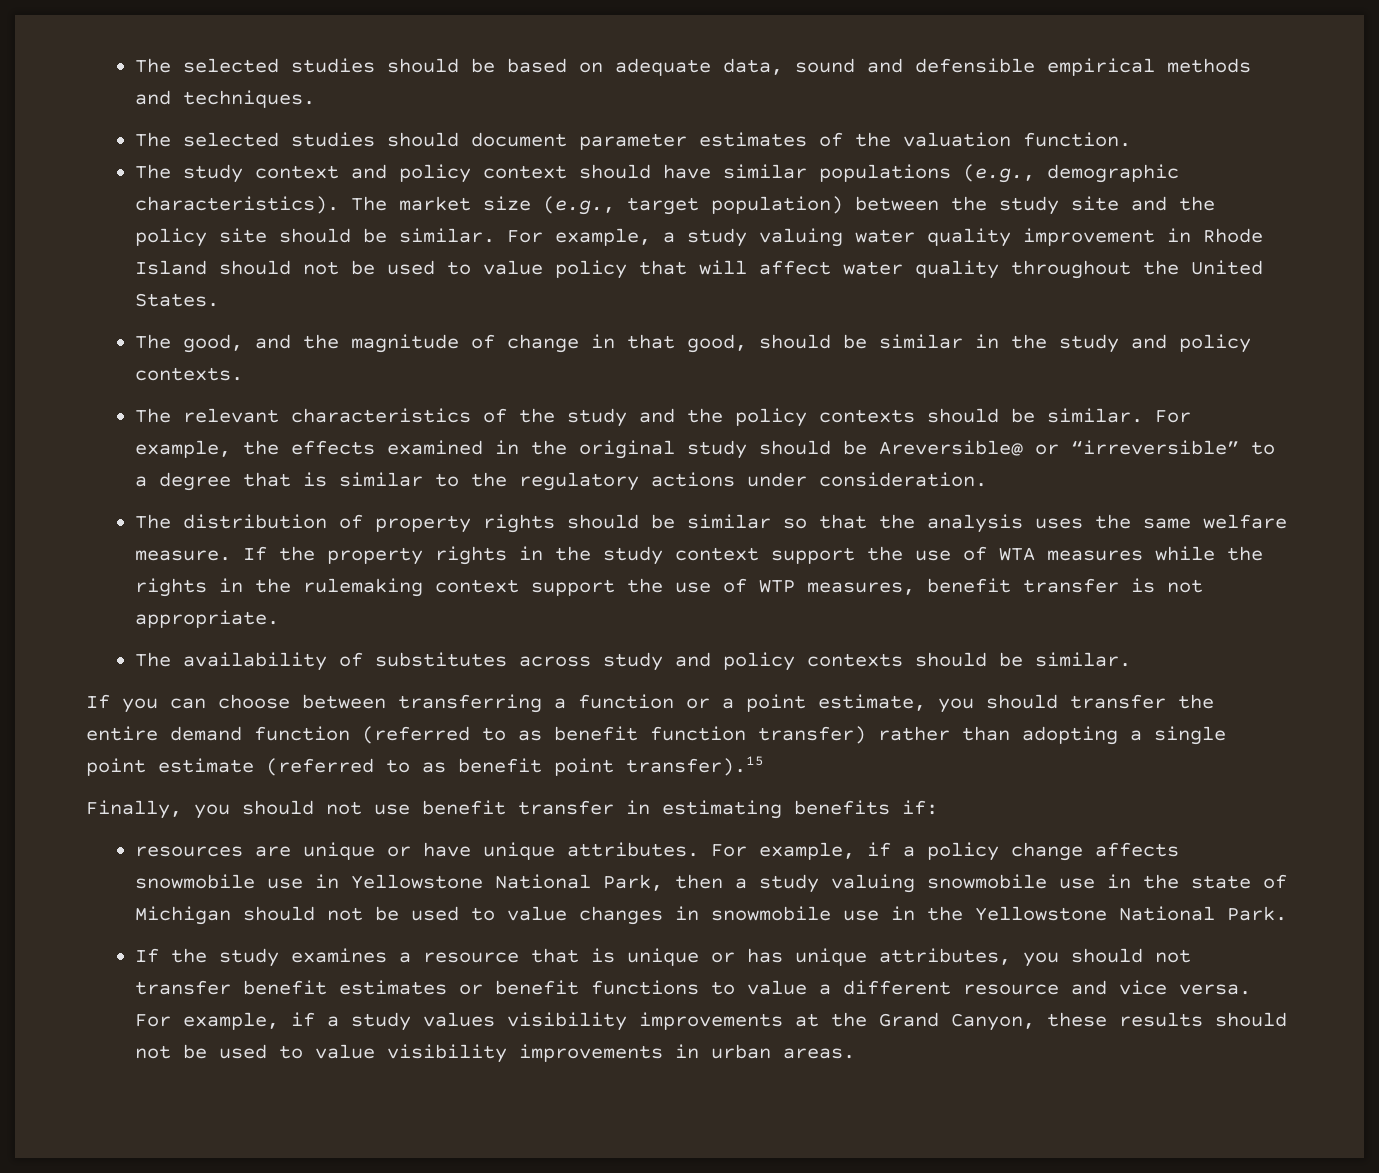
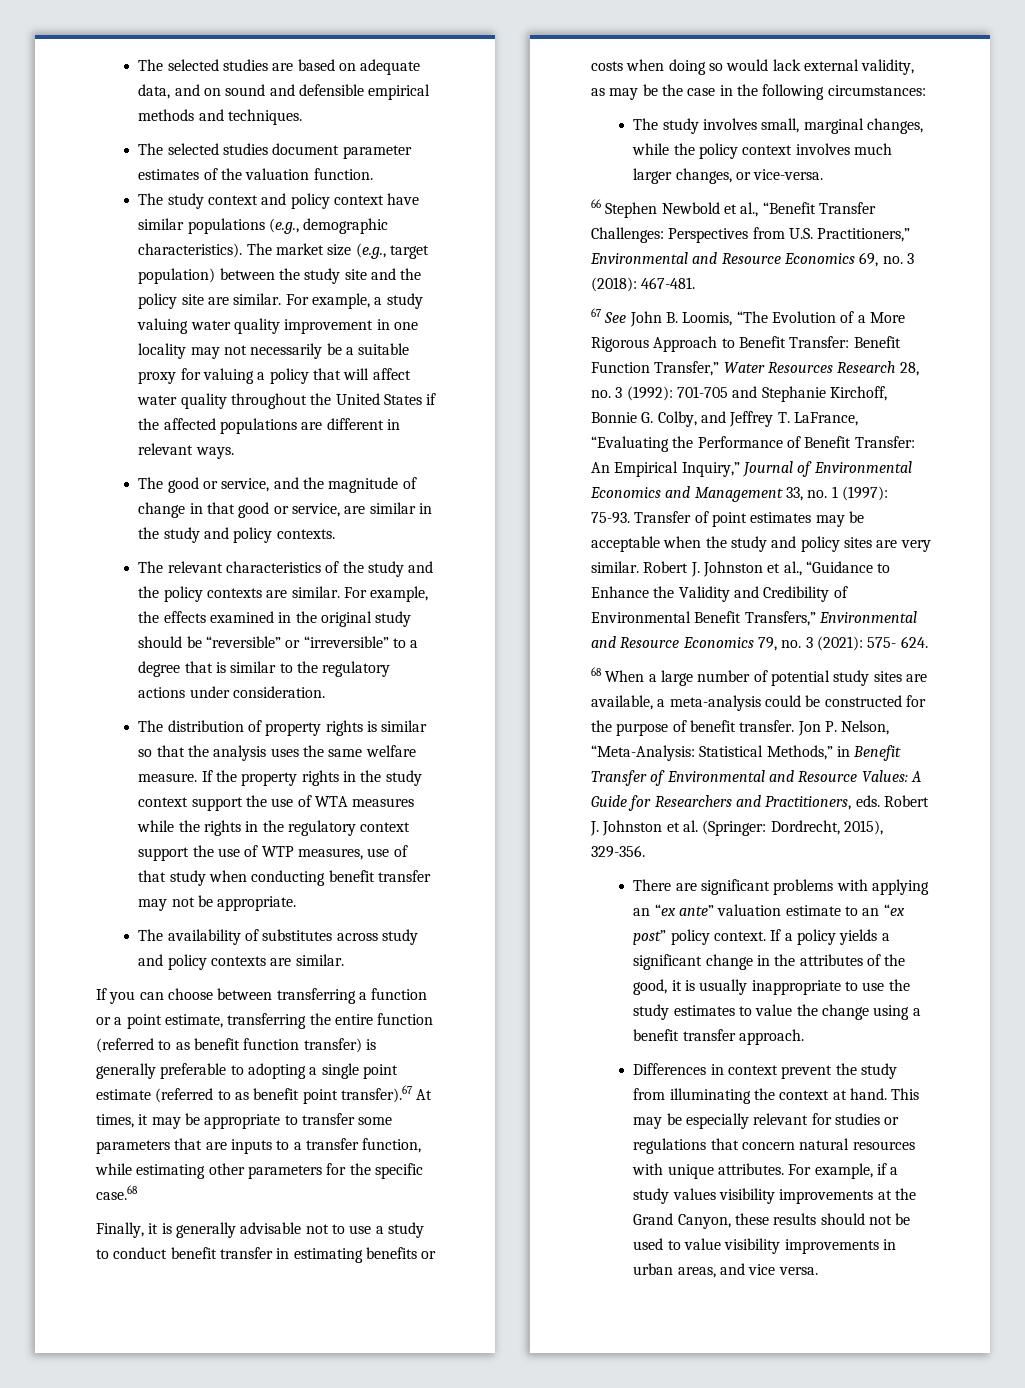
- The selected studies should be based on adequate data, sound and defensible empirical methods and techniques.
+ The selected studies are based on adequate data, and on sound and defensible empirical methods and techniques.
- The selected studies should document parameter estimates of the valuation function.
+ The selected studies document parameter estimates of the valuation function.
- The study context and policy context should have similar populations (e.g., demographic characteristics).
+ The study context and policy context have similar populations (e.g., demographic characteristics).
- The market size (e.g., target population) between the study site and the policy site should be similar.
+ The market size (e.g., target population) between the study site and the policy site are similar.
- For example, a study valuing water quality improvement in Rhode Island should not be used to value policy that will affect water quality throughout the United States.
- The good, and the magnitude of change in that good, should be similar in the study and policy contexts.
+ For example, a study valuing water quality improvement in one locality may not necessarily be a suitable proxy for valuing a policy that will affect water quality throughout the United States if the affected populations are different in relevant ways.
+ The good or service, and the magnitude of change in that good or service, are similar in the study and policy contexts.
- The relevant characteristics of the study and the policy contexts should be similar.
+ The relevant characteristics of the study and the policy contexts are similar.
- For example, the effects examined in the original study should be Areversible@ or “irreversible” to a degree that is similar to the regulatory actions under consideration.
+ For example, the effects examined in the original study should be “reversible” or “irreversible” to a degree that is similar to the regulatory actions under consideration.
- The distribution of property rights should be similar so that the analysis uses the same welfare measure.
+ The distribution of property rights is similar so that the analysis uses the same welfare measure.
- If the property rights in the study context support the use of WTA measures while the rights in the rulemaking context support the use of WTP measures, benefit transfer is not appropriate.
+ If the property rights in the study context support the use of WTA measures while the rights in the regulatory context support the use of WTP measures, use of that study when conducting benefit transfer may not be appropriate.
- The availability of substitutes across study and policy contexts should be similar.
+ The availability of substitutes across study and policy contexts are similar.
- If you can choose between transferring a function or a point estimate, you should transfer the entire demand function (referred to as benefit function transfer) rather than adopting a single point estimate (referred to as benefit point transfer).15
- Finally, you should not use benefit transfer in estimating benefits if:
- resources are unique or have unique attributes.
+ If you can choose between transferring a function or a point estimate, transferring the entire function (referred to as benefit function transfer) is generally preferable to adopting a single point estimate (referred to as benefit point transfer).67 At times, it may be appropriate to transfer some parameters that are inputs to a transfer function, while estimating other parameters for the specific case.68
+ Finally, it is generally advisable not to use a study to conduct benefit transfer in estimating benefits or costs when doing so would lack external validity, as may be the case in the following circumstances:
+ The study involves small, marginal changes, while the policy context involves much larger changes, or vice-versa.
+ 66 Stephen Newbold et al., “Benefit Transfer Challenges: Perspectives from U.S. Practitioners,” Environmental and Resource Economics 69, no. 3 (2018): 467-481.
+ 67 See John B. Loomis, “The Evolution of a More Rigorous Approach to Benefit Transfer: Benefit Function Transfer,” Water Resources Research 28, no. 3 (1992): 701-705 and Stephanie Kirchoff, Bonnie G. Colby, and Jeffrey T. LaFrance, “Evaluating the Performance of Benefit Transfer: An Empirical Inquiry,” Journal of Environmental Economics and Management 33, no. 1 (1997): 75-93. Transfer of point estimates may be acceptable when the study and policy sites are very similar. Robert J. Johnston et al., “Guidance to Enhance the Validity and Credibility of Environmental Benefit Transfers,” Environmental and Resource Economics 79, no. 3 (2021): 575- 624.
+ 68 When a large number of potential study sites are available, a meta-analysis could be constructed for the purpose of benefit transfer. Jon P. Nelson, “Meta-Analysis: Statistical Methods,” in Benefit Transfer of Environmental and Resource Values: A Guide for Researchers and Practitioners, eds. Robert J. Johnston et al. (Springer: Dordrecht, 2015), 329-356.
+ There are significant problems with applying an “ex ante” valuation estimate to an “ex post” policy context. If a policy yields a significant change in the attributes of the good, it is usually inappropriate to use the study estimates to value the change using a benefit transfer approach.
+ Differences in context prevent the study from illuminating the context at hand. This may be especially relevant for studies or regulations that concern natural resources with unique attributes.
- For example, if a policy change affects snowmobile use in Yellowstone National Park, then a study valuing snowmobile use in the state of Michigan should not be used to value changes in snowmobile use in the Yellowstone National Park.
- If the study examines a resource that is unique or has unique attributes, you should not transfer benefit estimates or benefit functions to value a different resource and vice versa. For example, if a study values visibility improvements at the Grand Canyon, these results should not be used to value visibility improvements in urban areas.
+ For example, if a study values visibility improvements at the Grand Canyon, these results should not be used to value visibility improvements in urban areas, and vice versa.

